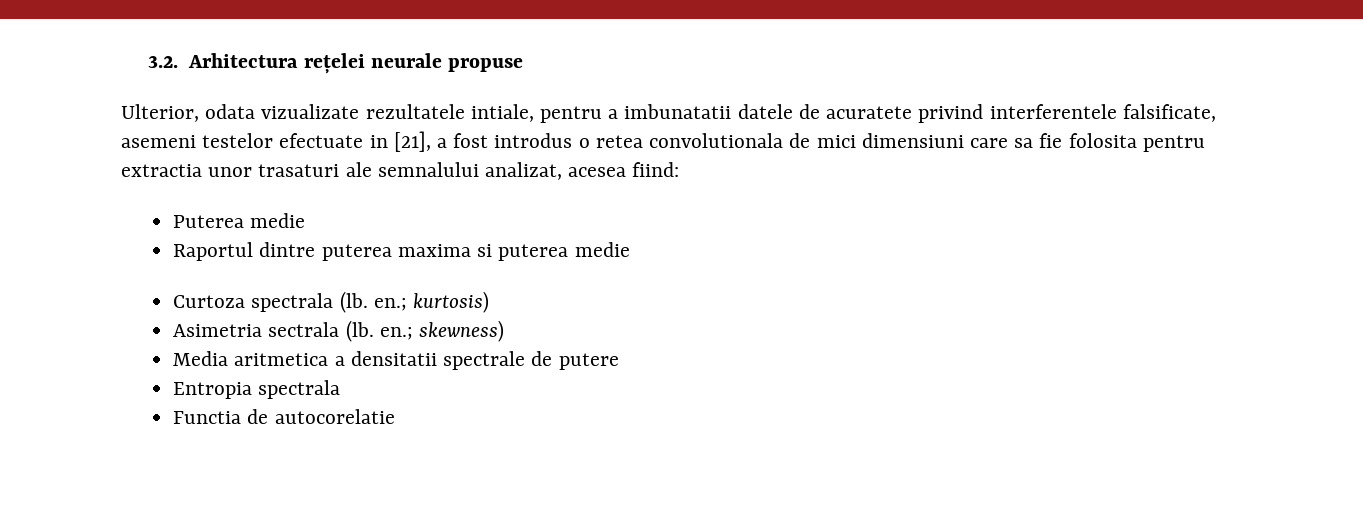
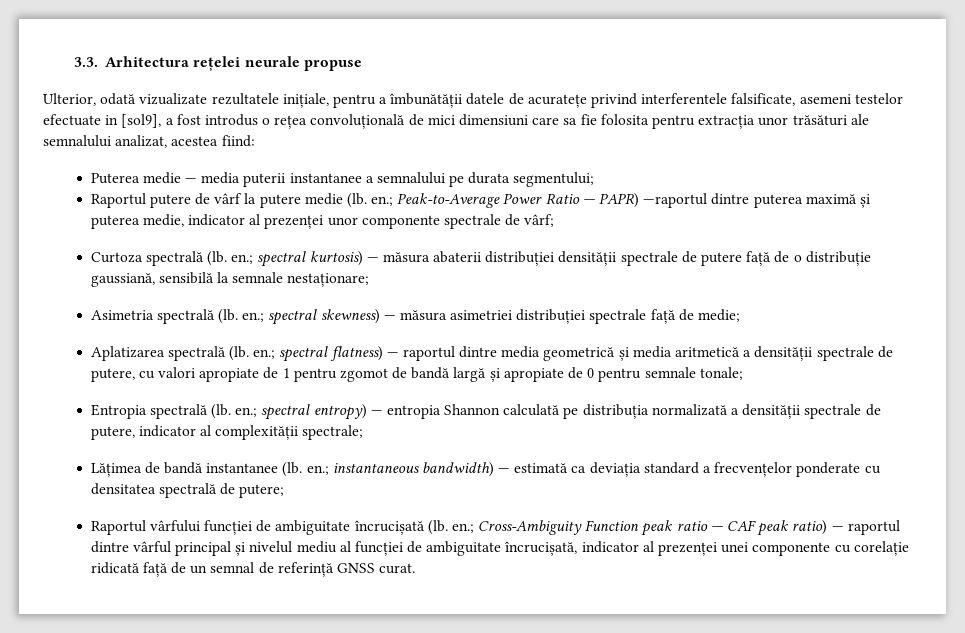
- 3.2. Arhitectura rețelei neurale propuse
+ 3.3. Arhitectura rețelei neurale propuse
- Ulterior, odata vizualizate rezultatele intiale, pentru a imbunatatii datele de acuratete privind interferentele falsificate, asemeni testelor efectuate in [21], a fost introdus o retea convolutionala de mici dimensiuni care sa fie folosita pentru extractia unor trasaturi ale semnalului analizat, acesea fiind:
+ Ulterior, odată vizualizate rezultatele inițiale, pentru a îmbunătății datele de acuratețe privind interferentele falsificate, asemeni testelor efectuate in [sol9], a fost introdus o rețea convoluțională de mici dimensiuni care sa fie folosita pentru extracția unor trăsături ale semnalului analizat, acestea fiind:
- Puterea medie
- Raportul dintre puterea maxima si puterea medie
+ Puterea medie — media puterii instantanee a semnalului pe durata segmentului;
+ Raportul putere de vârf la putere medie (lb. en.; Peak-to-Average Power Ratio — PAPR) —raportul dintre puterea maximă și puterea medie, indicator al prezenței unor componente spectrale de vârf;
- Curtoza spectrala (lb. en.; kurtosis)
- Asimetria sectrala (lb. en.; skewness)
- Media aritmetica a densitatii spectrale de putere
- Entropia spectrala
- Functia de autocorelatie
+ Curtoza spectrală (lb. en.; spectral kurtosis) — măsura abaterii distribuției densității spectrale de putere față de o distribuție gaussiană, sensibilă la semnale nestaționare;
+ Asimetria spectrală (lb. en.; spectral skewness) — măsura asimetriei distribuției spectrale față de medie;
+ Aplatizarea spectrală (lb. en.; spectral flatness) — raportul dintre media geometrică și media aritmetică a densității spectrale de putere, cu valori apropiate de 1 pentru zgomot de bandă largă și apropiate de 0 pentru semnale tonale;
+ Entropia spectrală (lb. en.; spectral entropy) — entropia Shannon calculată pe distribuția normalizată a densității spectrale de putere, indicator al complexității spectrale;
+ Lățimea de bandă instantanee (lb. en.; instantaneous bandwidth) — estimată ca deviația standard a frecvențelor ponderate cu densitatea spectrală de putere;
+ Raportul vârfului funcției de ambiguitate încrucișată (lb. en.; Cross-Ambiguity Function peak ratio — CAF peak ratio) — raportul dintre vârful principal și nivelul mediu al funcției de ambiguitate încrucișată, indicator al prezenței unei componente cu corelație ridicată față de un semnal de referință GNSS curat.

